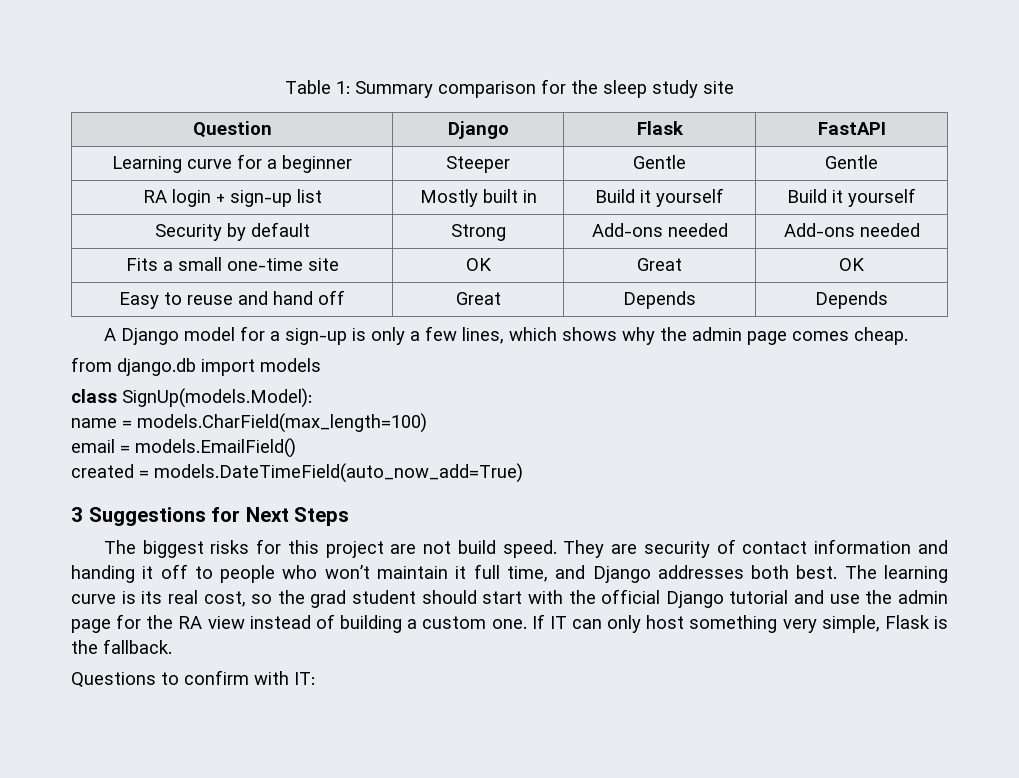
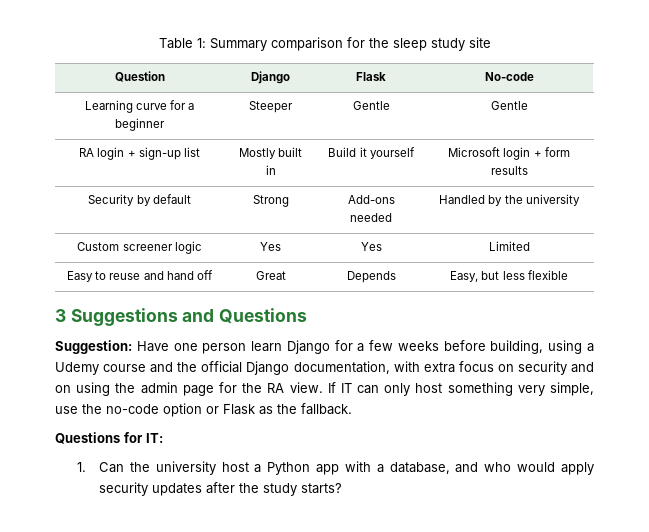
- Question | Django | Flask | FastAPI
+ Question | Django | Flask | No-code
- RA login + sign-up list | Mostly built in | Build it yourself | Build it yourself
+ RA login + sign-up list | Mostly built in | Build it yourself | Microsoft login + form results
- Security by default | Strong | Add-ons needed | Add-ons needed
- Fits a small one-time site | OK | Great | OK
+ Security by default | Strong | Add-ons needed | Handled by the university
+ Custom screener logic | Yes | Yes | Limited
- Easy to reuse and hand off | Great | Depends | Depends
- A Django model for a sign-up is only a few lines, which shows why the admin page comes cheap.
- from django.db import models
- class SignUp(models.Model):
- name = models.CharField(max_length=100)
- email = models.EmailField()
- created = models.DateTimeField(auto_now_add=True)
- 3 Suggestions for Next Steps
- The biggest risks for this project are not build speed. They are security of contact information and handing it off to people who won’t maintain it full time, and Django addresses both best. The learning curve is its real cost, so the grad student should start with the official Django tutorial and use the admin page for the RA view instead of building a custom one.
+ Easy to reuse and hand off | Great | Depends | Easy, but less flexible
+ 3 Suggestions and Questions
+ Suggestion: Have one person learn Django for a few weeks before building, using a Udemy course and the official Django documentation, with extra focus on security and on using the admin page for the RA view.
- If IT can only host something very simple, Flask is the fallback.
- Questions to confirm with IT:
+ If IT can only host something very simple, use the no-code option or Flask as the fallback.
+ Questions for IT:
+ 1. Can the university host a Python app with a database, and who would apply security updates after the study starts?

